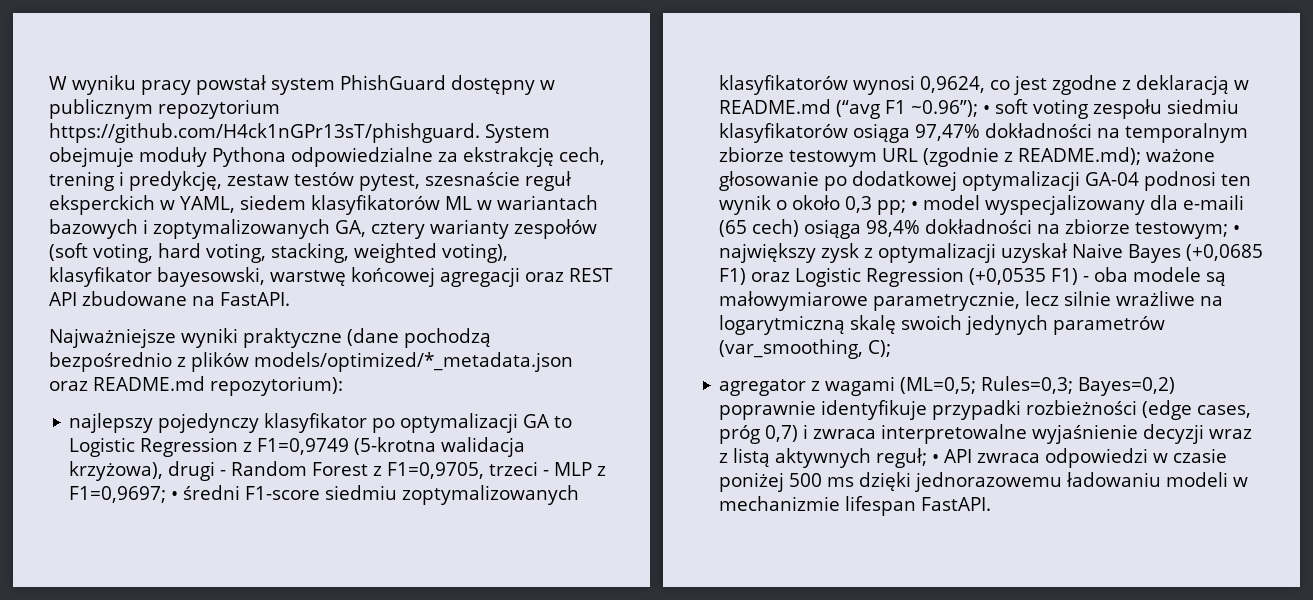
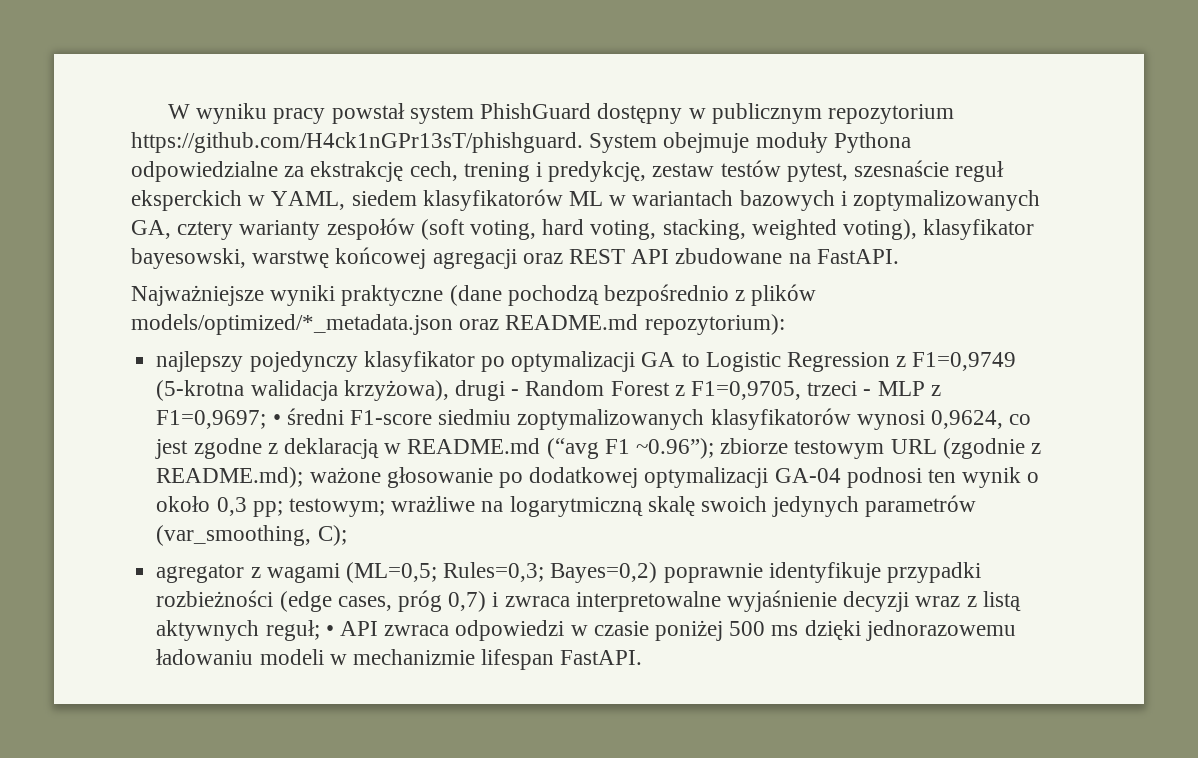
- • soft voting zespołu siedmiu klasyfikatorów osiąga 97,47% dokładności na temporalnym zbiorze testowym URL (zgodnie z README.md);
+ zbiorze testowym URL (zgodnie z README.md);
- • model wyspecjalizowany dla e-maili (65 cech) osiąga 98,4% dokładności na zbiorze testowym; • największy zysk z optymalizacji uzyskał Naive Bayes (+0,0685 F1) oraz Logistic Regression (+0,0535 F1) - oba modele są małowymiarowe parametrycznie, lecz silnie wrażliwe na logarytmiczną skalę swoich jedynych parametrów (var_smoothing, C);
+ testowym; wrażliwe na logarytmiczną skalę swoich jedynych parametrów (var_smoothing, C);

